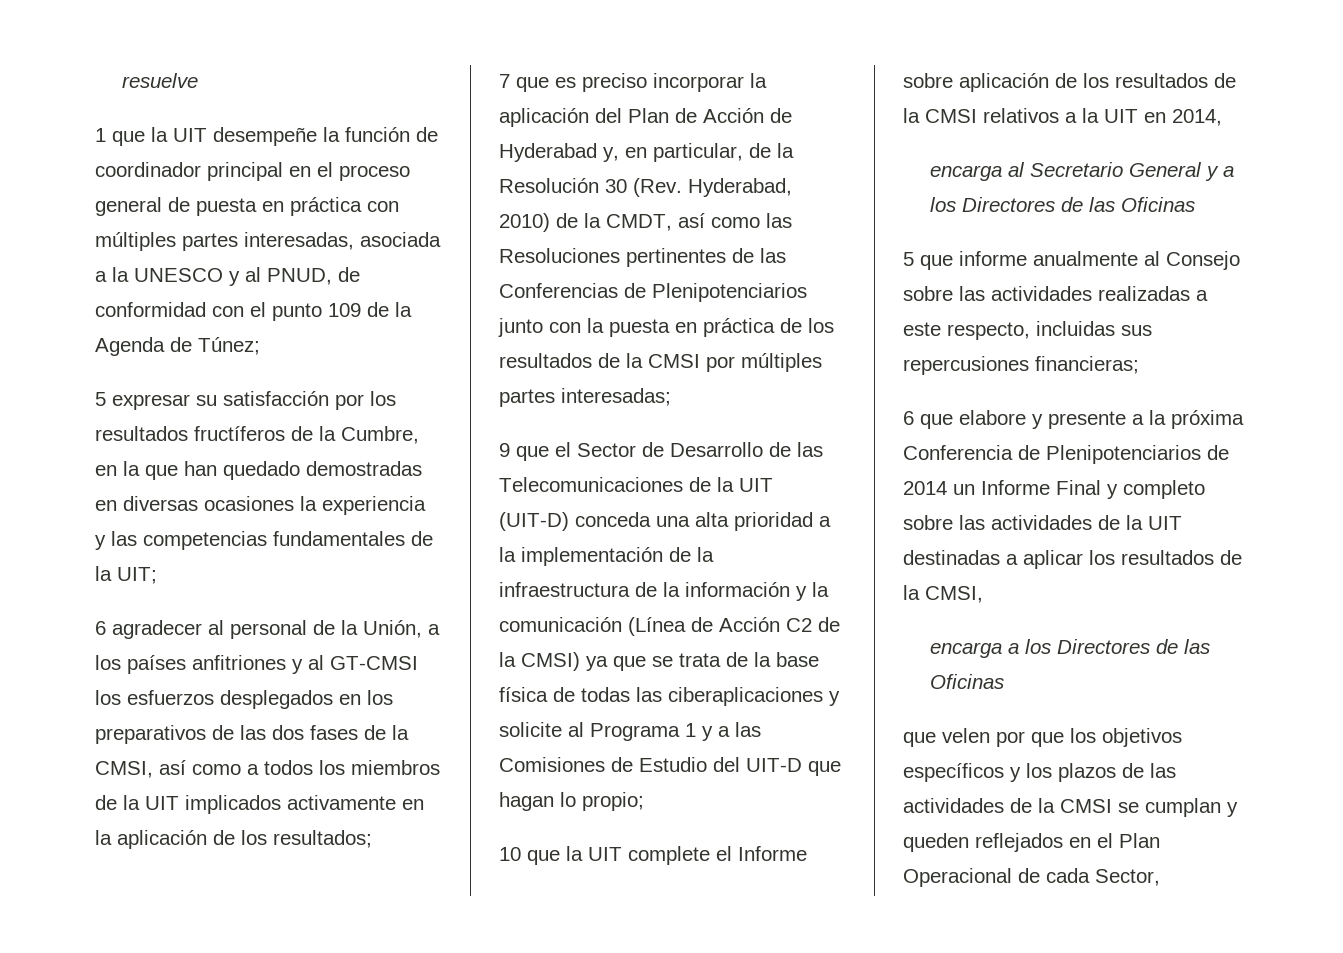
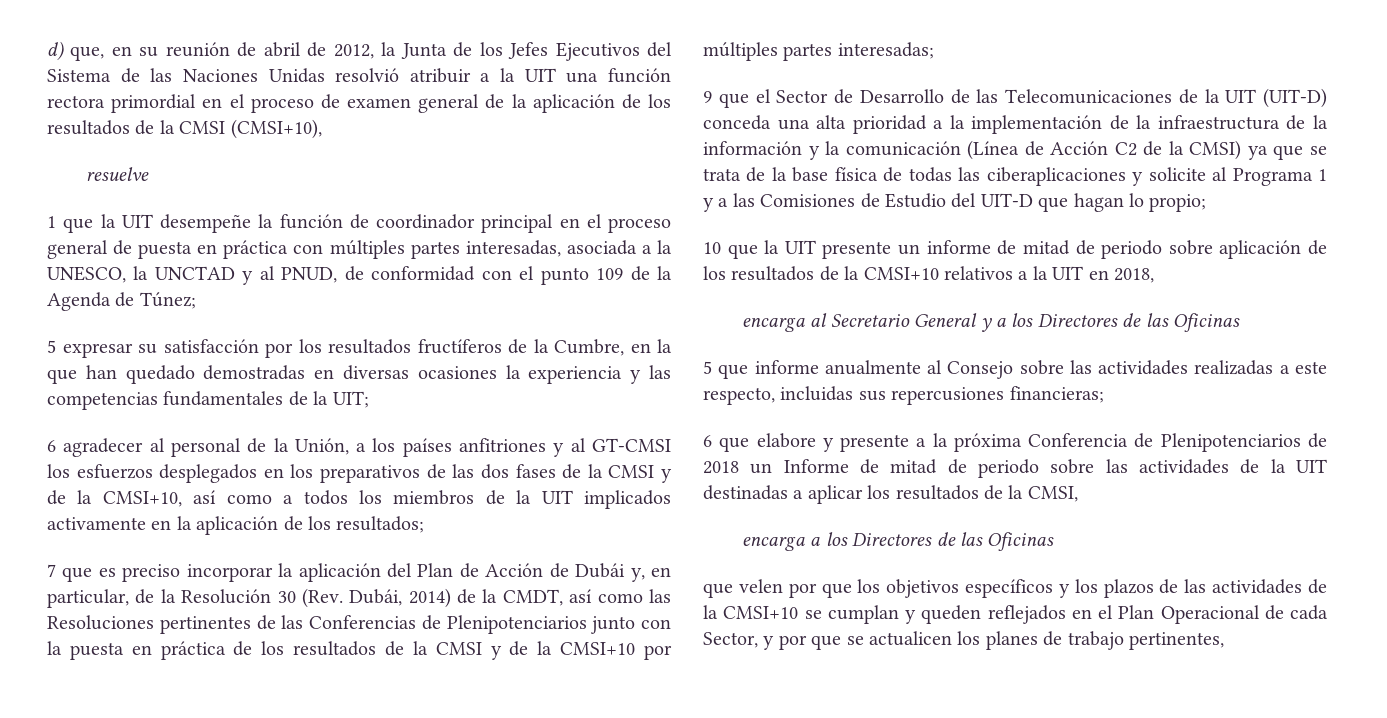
+ d) que, en su reunión de abril de 2012, la Junta de los Jefes Ejecutivos del Sistema de las Naciones Unidas resolvió atribuir a la UIT una función rectora primordial en el proceso de examen general de la aplicación de los resultados de la CMSI (CMSI+10),
- 1 que la UIT desempeñe la función de coordinador principal en el proceso general de puesta en práctica con múltiples partes interesadas, asociada a la UNESCO y al PNUD, de conformidad con el punto 109 de la Agenda de Túnez;
+ 1 que la UIT desempeñe la función de coordinador principal en el proceso general de puesta en práctica con múltiples partes interesadas, asociada a la UNESCO, la UNCTAD y al PNUD, de conformidad con el punto 109 de la Agenda de Túnez;
- 6 agradecer al personal de la Unión, a los países anfitriones y al GT-CMSI los esfuerzos desplegados en los preparativos de las dos fases de la CMSI, así como a todos los miembros de la UIT implicados activamente en la aplicación de los resultados;
+ 6 agradecer al personal de la Unión, a los países anfitriones y al GT-CMSI los esfuerzos desplegados en los preparativos de las dos fases de la CMSI y de la CMSI+10, así como a todos los miembros de la UIT implicados activamente en la aplicación de los resultados;
- 7 que es preciso incorporar la aplicación del Plan de Acción de Hyderabad y, en particular, de la Resolución 30 (Rev. Hyderabad, 2010) de la CMDT, así como las Resoluciones pertinentes de las Conferencias de Plenipotenciarios junto con la puesta en práctica de los resultados de la CMSI por múltiples partes interesadas;
+ 7 que es preciso incorporar la aplicación del Plan de Acción de Dubái y, en particular, de la Resolución 30 (Rev. Dubái, 2014) de la CMDT, así como las Resoluciones pertinentes de las Conferencias de Plenipotenciarios junto con la puesta en práctica de los resultados de la CMSI y de la CMSI+10 por múltiples partes interesadas;
- 10 que la UIT complete el Informe sobre aplicación de los resultados de la CMSI relativos a la UIT en 2014,
+ 10 que la UIT presente un informe de mitad de periodo sobre aplicación de los resultados de la CMSI+10 relativos a la UIT en 2018,
- 6 que elabore y presente a la próxima Conferencia de Plenipotenciarios de 2014 un Informe Final y completo sobre las actividades de la UIT destinadas a aplicar los resultados de la CMSI,
+ 6 que elabore y presente a la próxima Conferencia de Plenipotenciarios de 2018 un Informe de mitad de periodo sobre las actividades de la UIT destinadas a aplicar los resultados de la CMSI,
- que velen por que los objetivos específicos y los plazos de las actividades de la CMSI se cumplan y queden reflejados en el Plan Operacional de cada Sector,
+ que velen por que los objetivos específicos y los plazos de las actividades de la CMSI+10 se cumplan y queden reflejados en el Plan Operacional de cada Sector, y por que se actualicen los planes de trabajo pertinentes,

